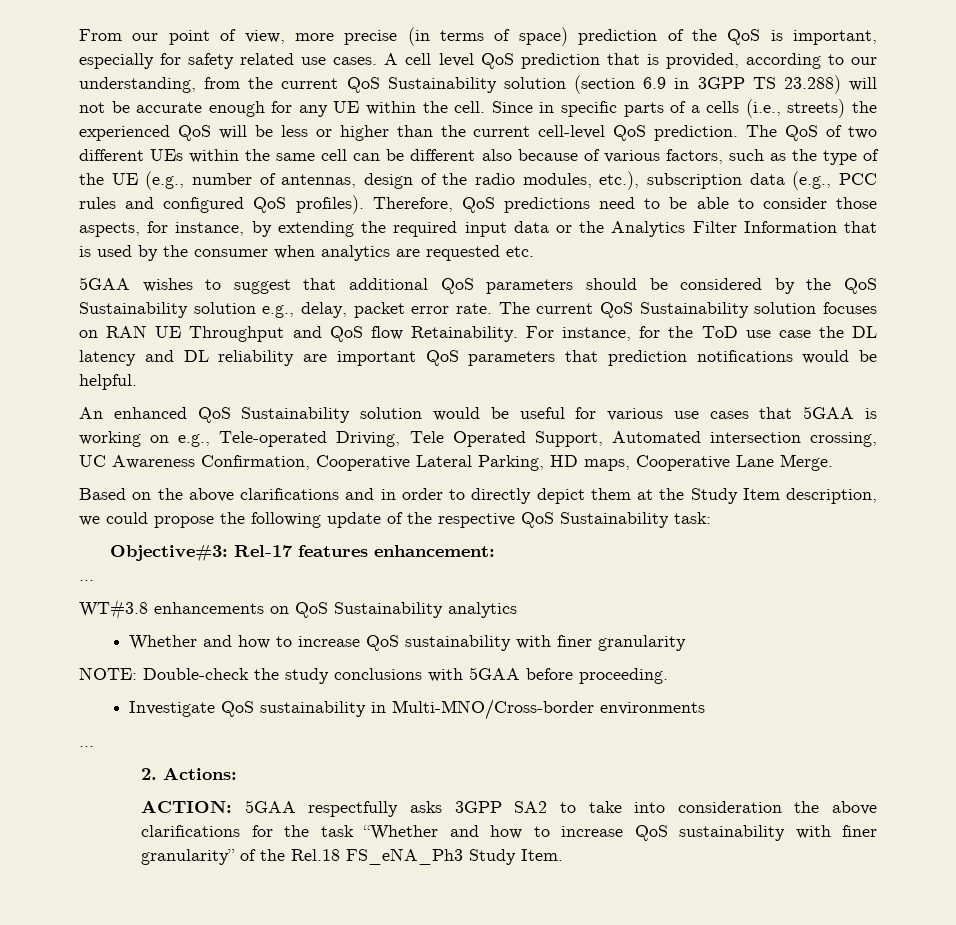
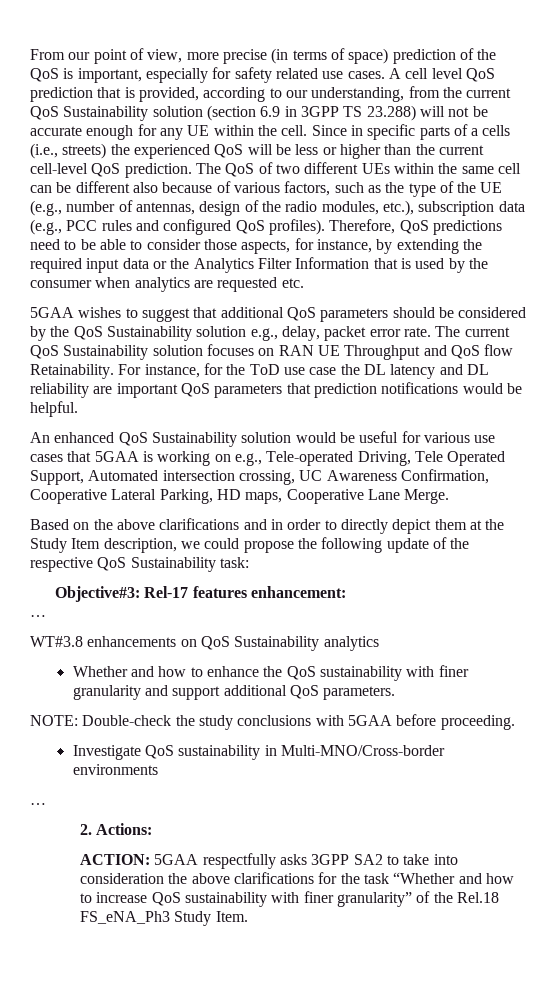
- Whether and how to increase QoS sustainability with finer granularity
+ Whether and how to enhance the QoS sustainability with finer granularity and support additional QoS parameters.

